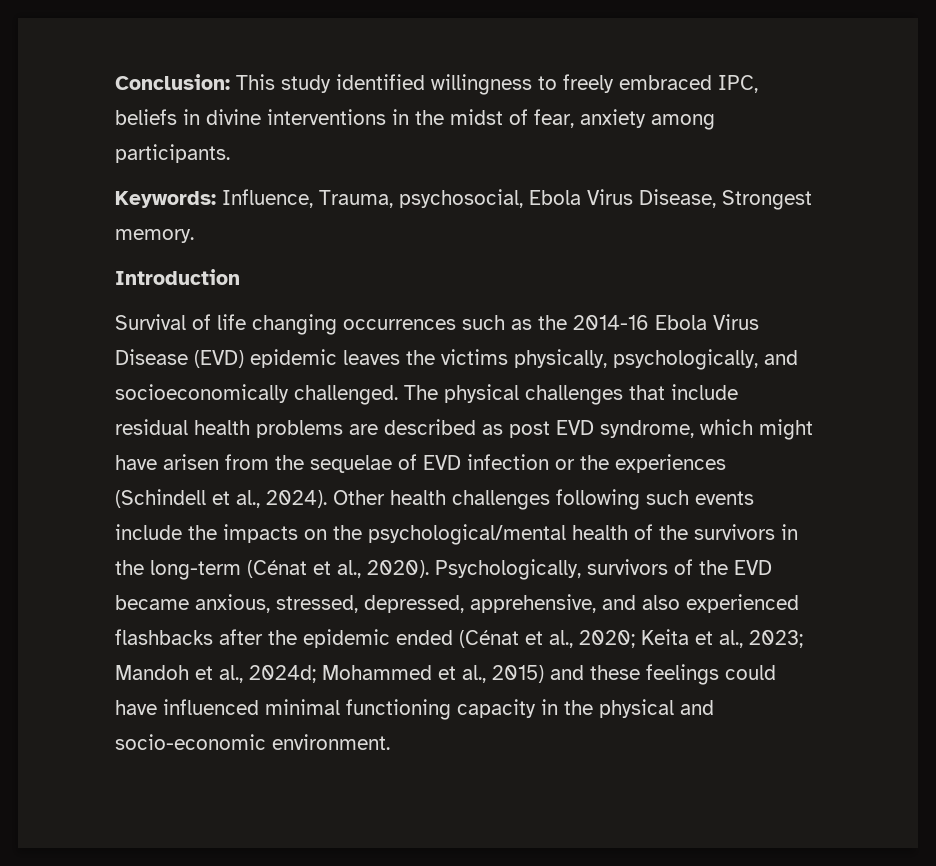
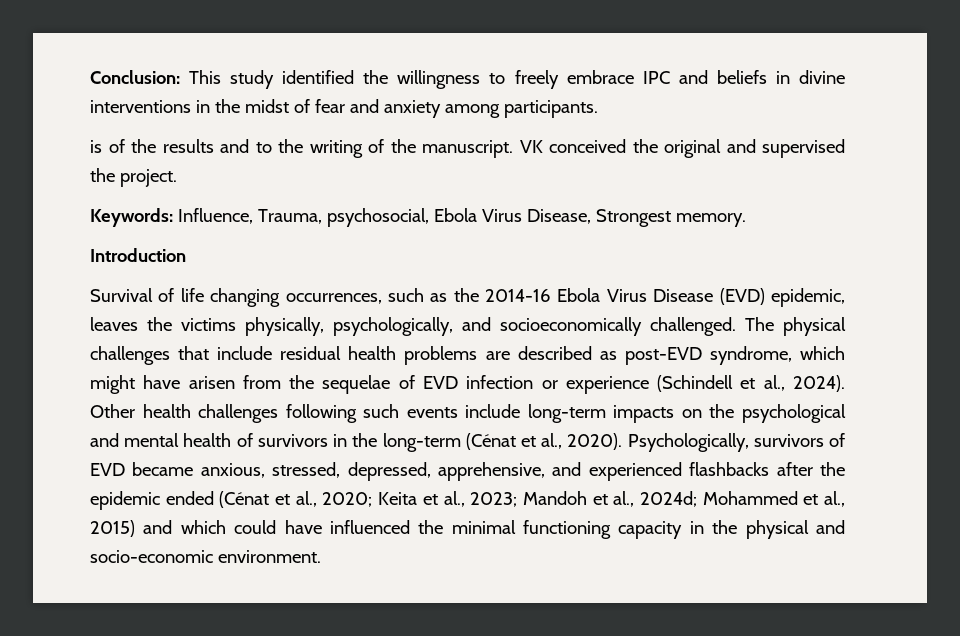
- Conclusion: This study identified willingness to freely embraced IPC, beliefs in divine interventions in the midst of fear, anxiety among participants.
+ Conclusion: This study identified the willingness to freely embrace IPC and beliefs in divine interventions in the midst of fear and anxiety among participants.
+ is of the results and to the writing of the manuscript. VK conceived the original and supervised the project.
- Survival of life changing occurrences such as the 2014-16 Ebola Virus Disease (EVD) epidemic leaves the victims physically, psychologically, and socioeconomically challenged.
+ Survival of life changing occurrences, such as the 2014-16 Ebola Virus Disease (EVD) epidemic, leaves the victims physically, psychologically, and socioeconomically challenged.
- The physical challenges that include residual health problems are described as post EVD syndrome, which might have arisen from the sequelae of EVD infection or the experiences (Schindell et al., 2024).
+ The physical challenges that include residual health problems are described as post-EVD syndrome, which might have arisen from the sequelae of EVD infection or experience (Schindell et al., 2024).
- Other health challenges following such events include the impacts on the psychological/mental health of the survivors in the long-term (Cénat et al., 2020).
+ Other health challenges following such events include long-term impacts on the psychological and mental health of survivors in the long-term (Cénat et al., 2020).
- Psychologically, survivors of the EVD became anxious, stressed, depressed, apprehensive, and also experienced flashbacks after the epidemic ended (Cénat et al., 2020; Keita et al., 2023; Mandoh et al., 2024d; Mohammed et al., 2015) and these feelings could have influenced minimal functioning capacity in the physical and socio-economic environment.
+ Psychologically, survivors of EVD became anxious, stressed, depressed, apprehensive, and experienced flashbacks after the epidemic ended (Cénat et al., 2020; Keita et al., 2023; Mandoh et al., 2024d; Mohammed et al., 2015) and which could have influenced the minimal functioning capacity in the physical and socio-economic environment.

